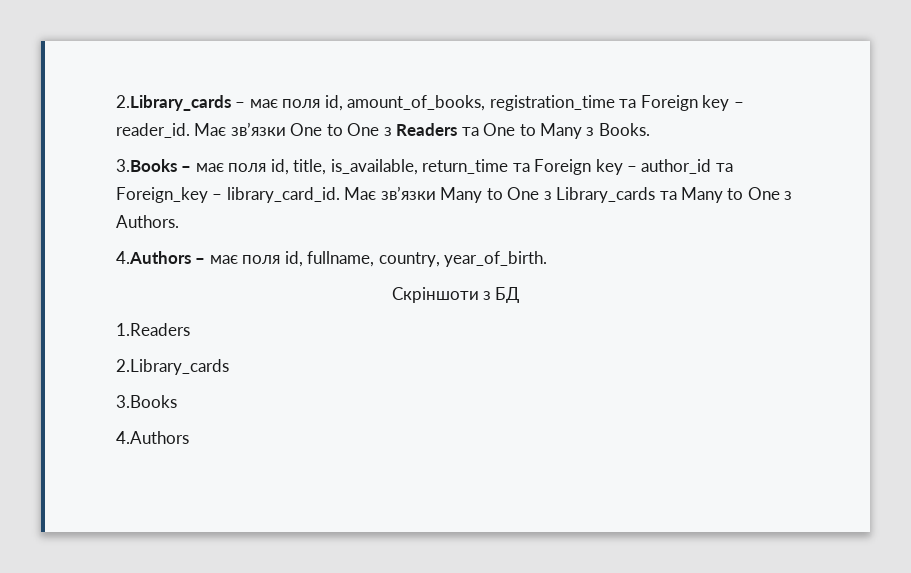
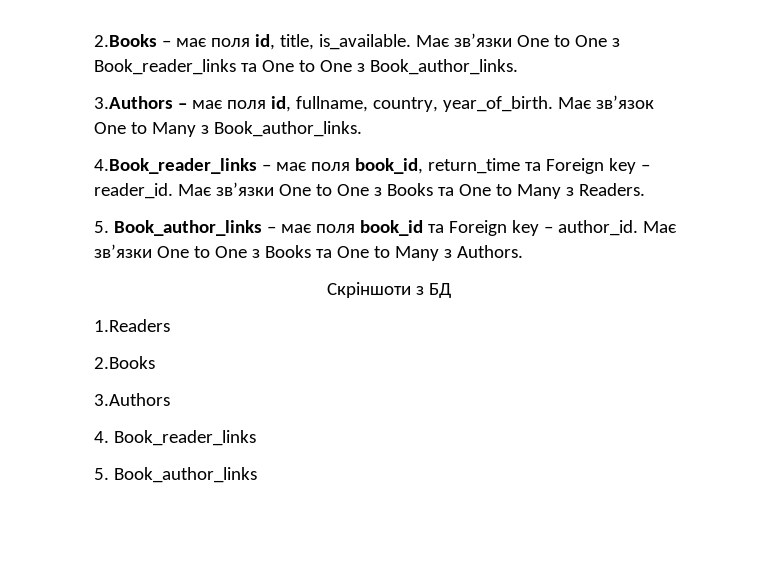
- 2.Library_cards – має поля id, amount_of_books, registration_time та Foreign key – reader_id.
+ 2.Books – має поля id, title, is_available. Має зв’язки One to One з Book_reader_links та One to One з Book_author_links.
+ 3.Authors – має поля id, fullname, country, year_of_birth. Має зв’язок One to Many з Book_author_links.
+ 4.Book_reader_links – має поля book_id, return_time та Foreign key – reader_id.
- Має зв’язки One to One з Readers та One to Many з Books.
- 3.Books – має поля id, title, is_available, return_time та Foreign key – author_id та Foreign_key – library_card_id. Має зв’язки Many to One з Library_cards та Many to One з Authors.
- 4.Authors – має поля id, fullname, country, year_of_birth.
+ Має зв’язки One to One з Books та One to Many з Readers.
+ 5. Book_author_links – має поля book_id та Foreign key – author_id. Має зв’язки One to One з Books та One to Many з Authors.
  Скріншоти з БД
  1.Readers
- 2.Library_cards
- 3.Books
- 4.Authors
+ 2.Books
+ 3.Authors
+ 4. Book_reader_links
+ 5. Book_author_links

